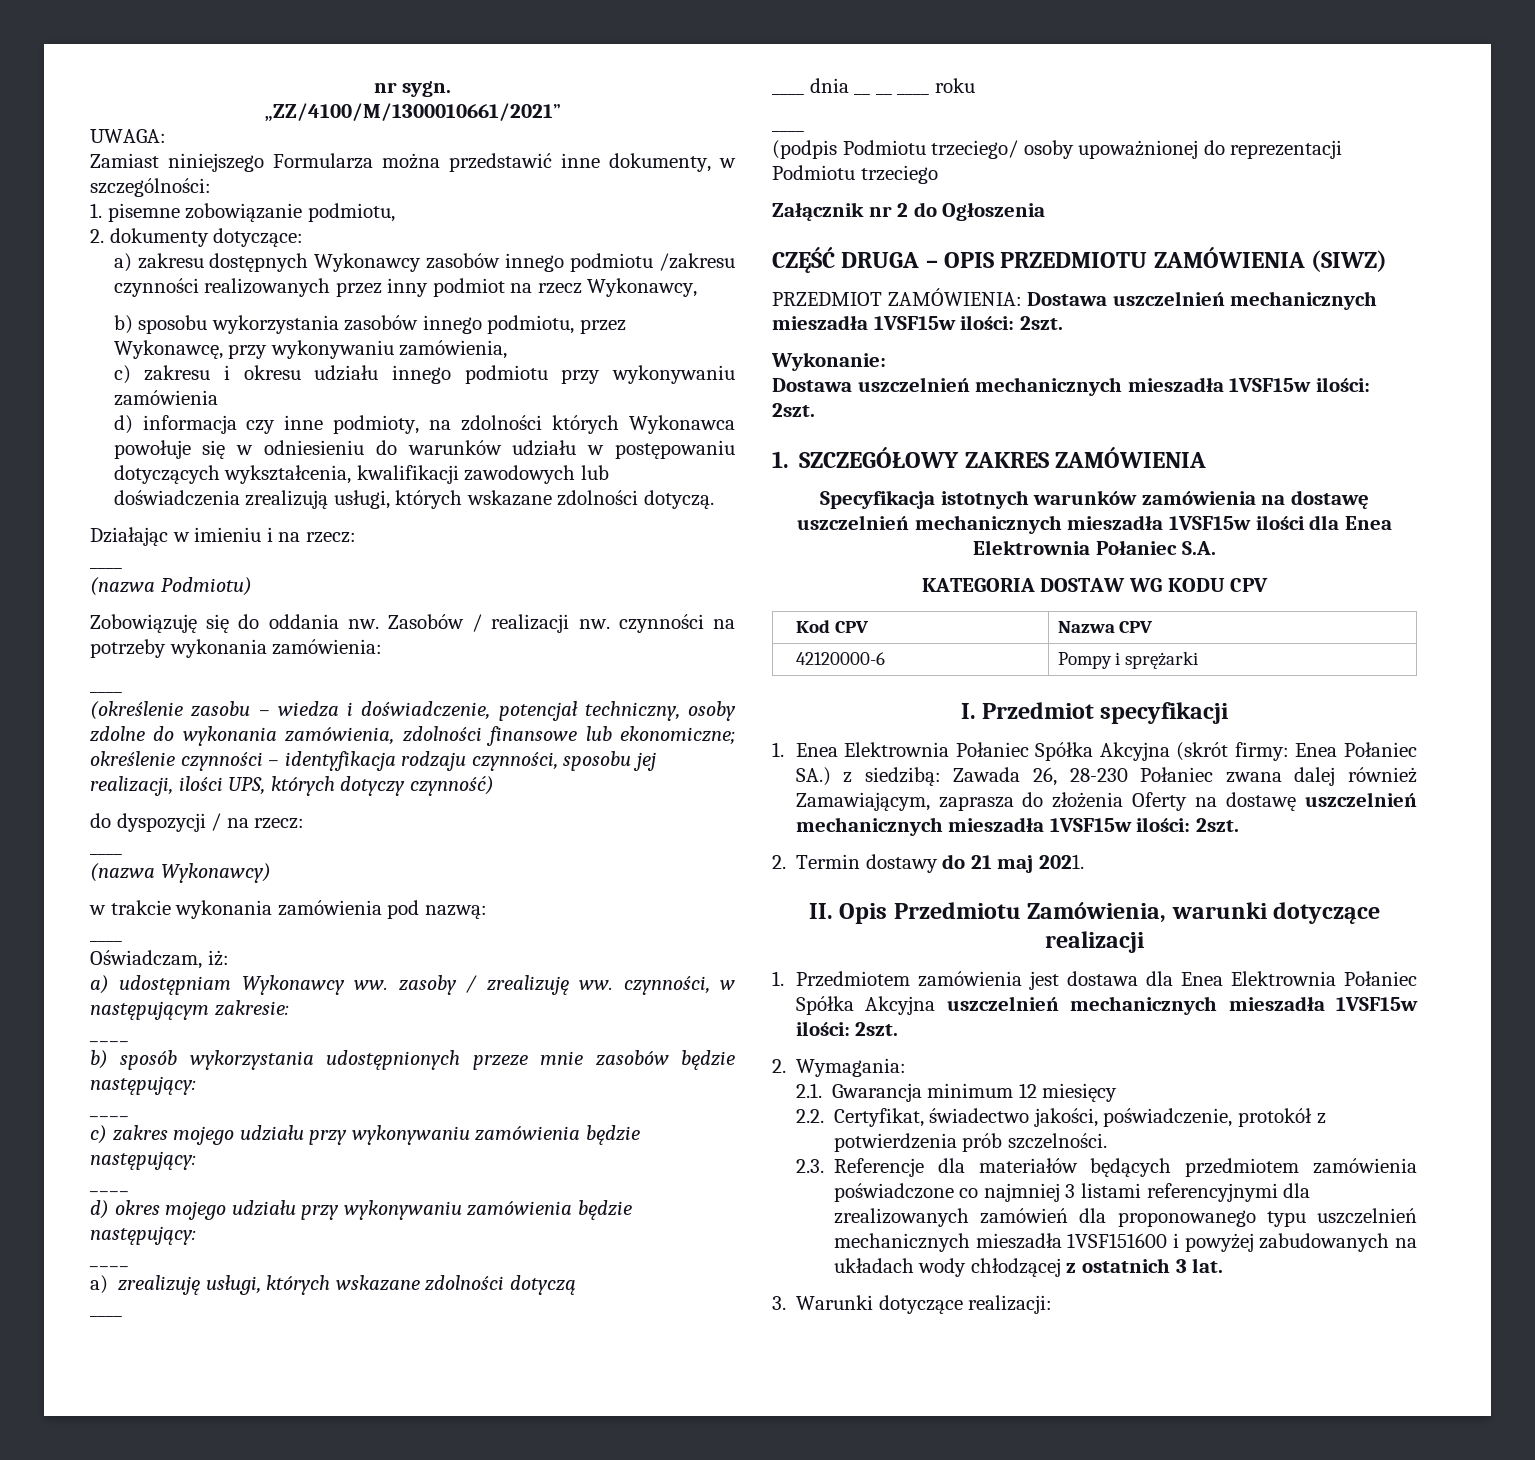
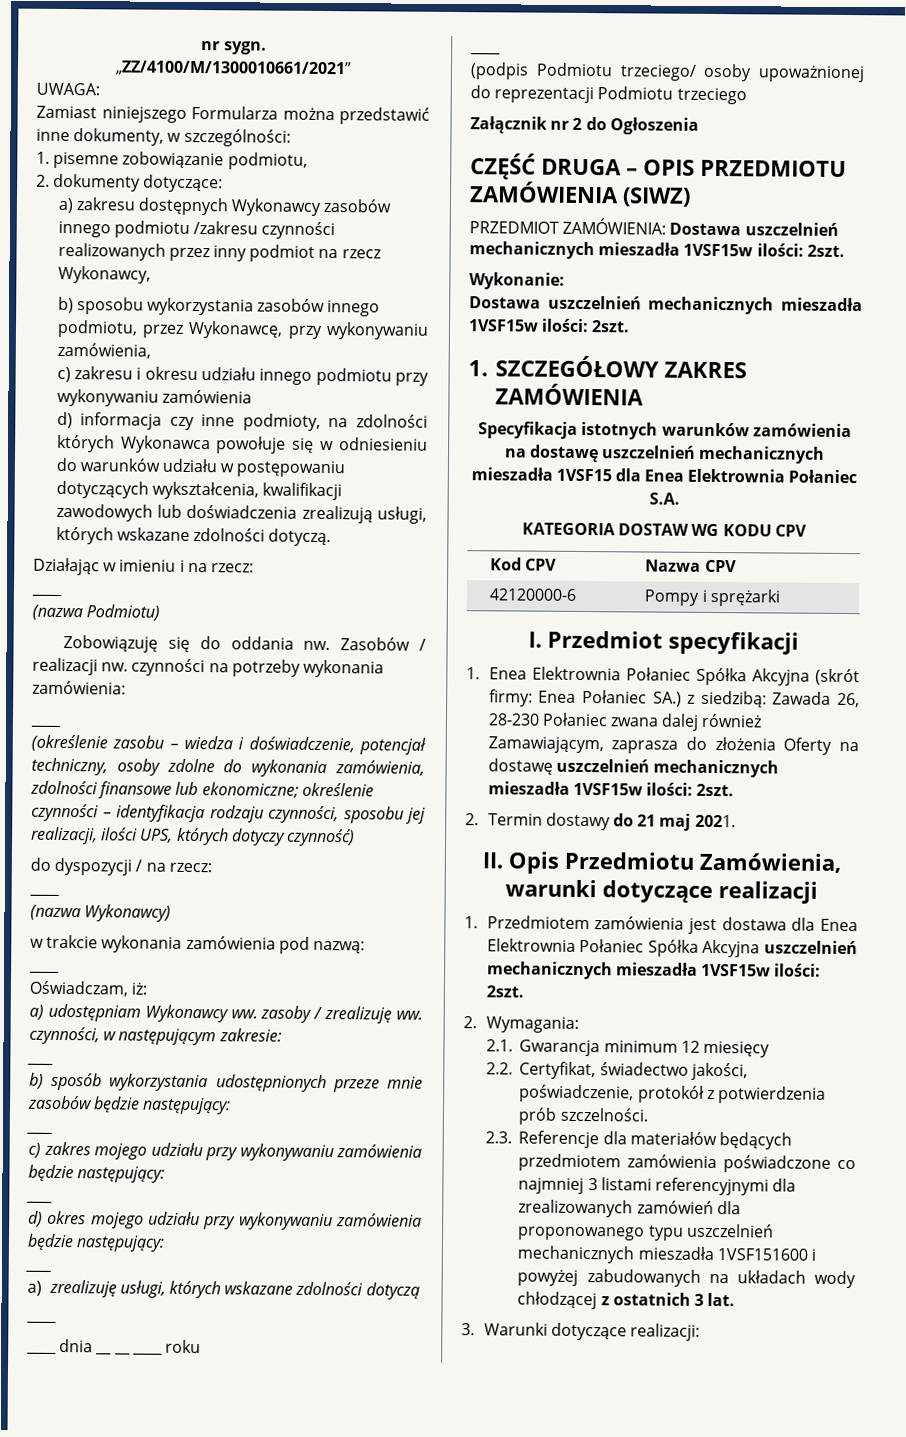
- Specyfikacja istotnych warunków zamówienia na dostawę uszczelnień mechanicznych mieszadła 1VSF15w ilości dla Enea Elektrownia Połaniec S.A.
+ Specyfikacja istotnych warunków zamówienia na dostawę uszczelnień mechanicznych mieszadła 1VSF15 dla Enea Elektrownia Połaniec S.A.

